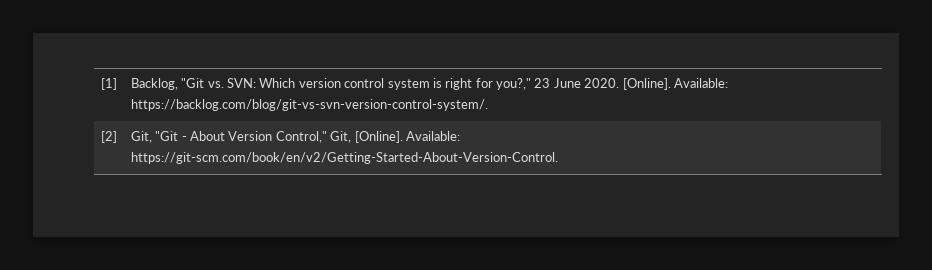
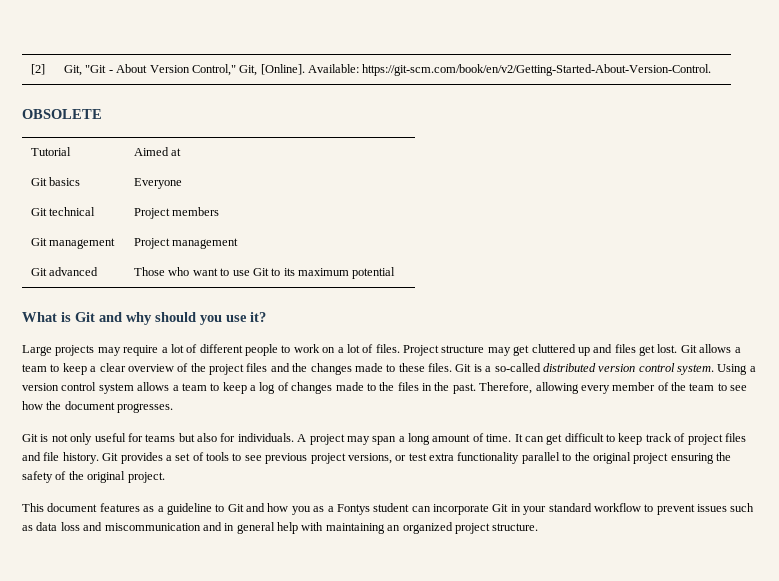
- [1] | Backlog, "Git vs. SVN: Which version control system is right for you?," 23 June 2020. [Online]. Available: https://backlog.com/blog/git-vs-svn-version-control-system/.
+ OBSOLETE
+ Tutorial | Aimed at
+ Git basics | Everyone
+ Git technical | Project members
+ Git management | Project management
+ Git advanced | Those who want to use Git to its maximum potential
+ What is Git and why should you use it?
+ Large projects may require a lot of different people to work on a lot of files. Project structure may get cluttered up and files get lost. Git allows a team to keep a clear overview of the project files and the changes made to these files. Git is a so-called distributed version control system. Using a version control system allows a team to keep a log of changes made to the files in the past. Therefore, allowing every member of the team to see how the document progresses.
+ Git is not only useful for teams but also for individuals. A project may span a long amount of time. It can get difficult to keep track of project files and file history. Git provides a set of tools to see previous project versions, or test extra functionality parallel to the original project ensuring the safety of the original project.
+ This document features as a guideline to Git and how you as a Fontys student can incorporate Git in your standard workflow to prevent issues such as data loss and miscommunication and in general help with maintaining an organized project structure.

